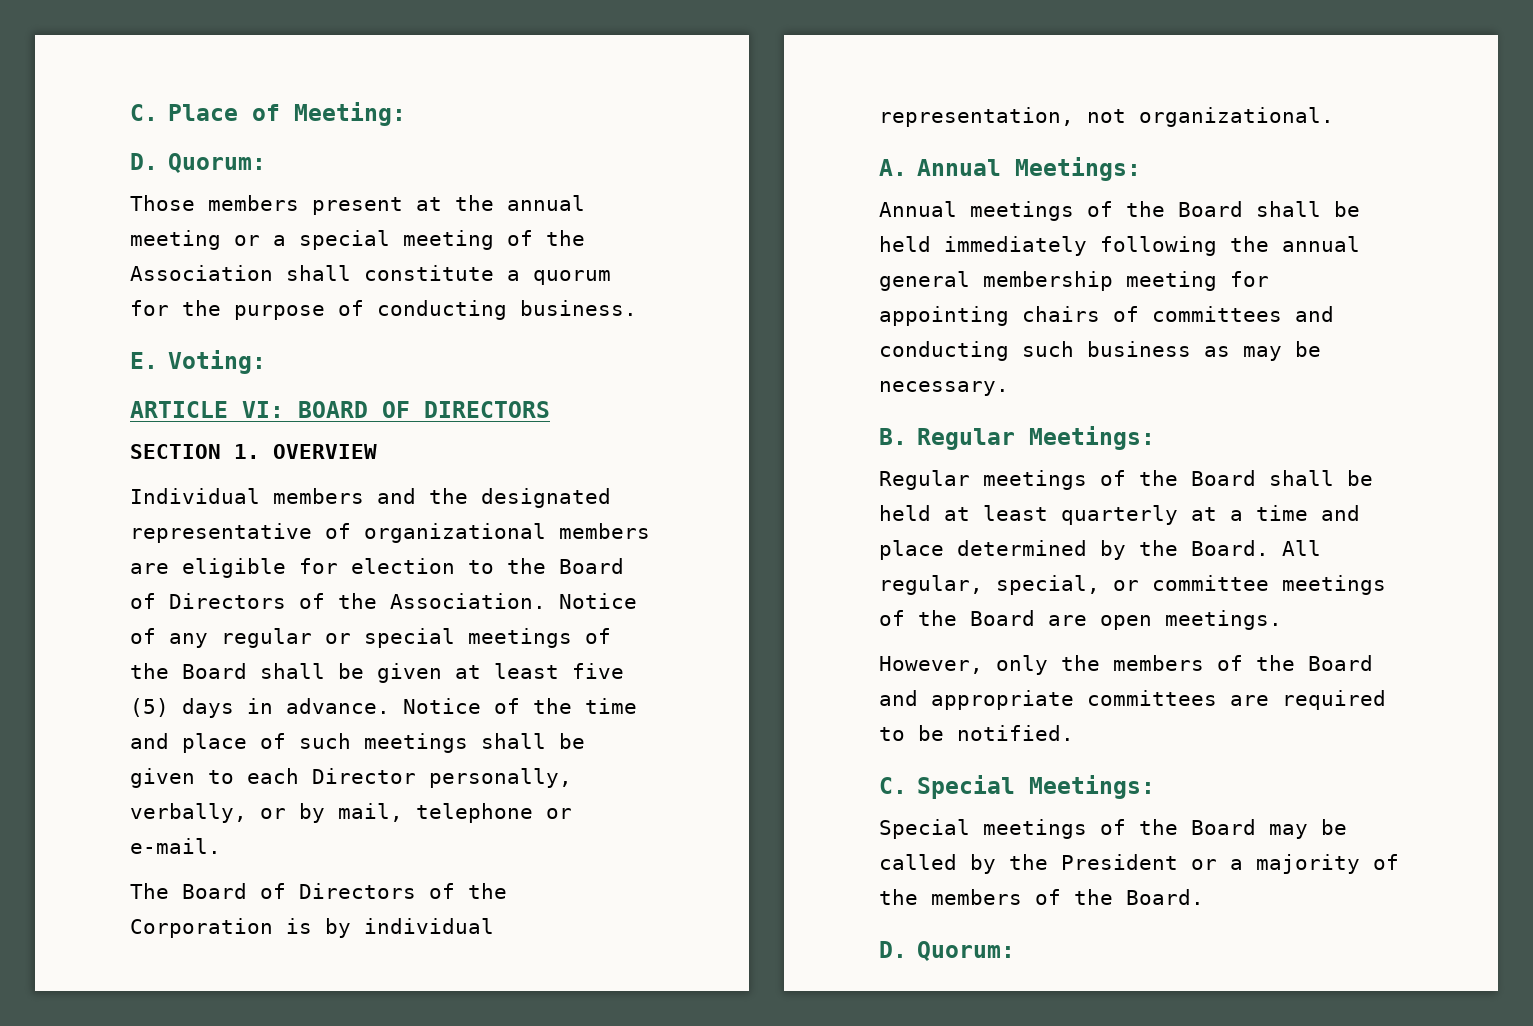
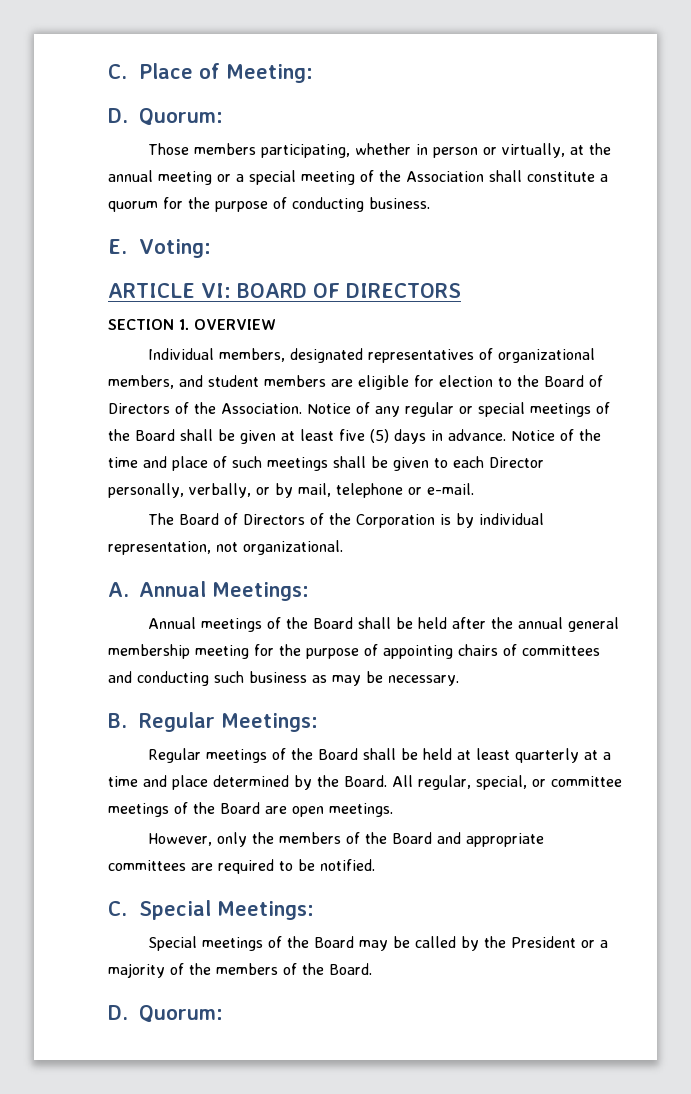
- Those members present at the annual meeting or a special meeting of the Association shall constitute a quorum for the purpose of conducting business.
+ Those members participating, whether in person or virtually, at the annual meeting or a special meeting of the Association shall constitute a quorum for the purpose of conducting business.
- Individual members and the designated representative of organizational members are eligible for election to the Board of Directors of the Association.
+ Individual members, designated representatives of organizational members, and student members are eligible for election to the Board of Directors of the Association.
- Annual meetings of the Board shall be held immediately following the annual general membership meeting for appointing chairs of committees and conducting such business as may be necessary.
+ Annual meetings of the Board shall be held after the annual general membership meeting for the purpose of appointing chairs of committees and conducting such business as may be necessary.

